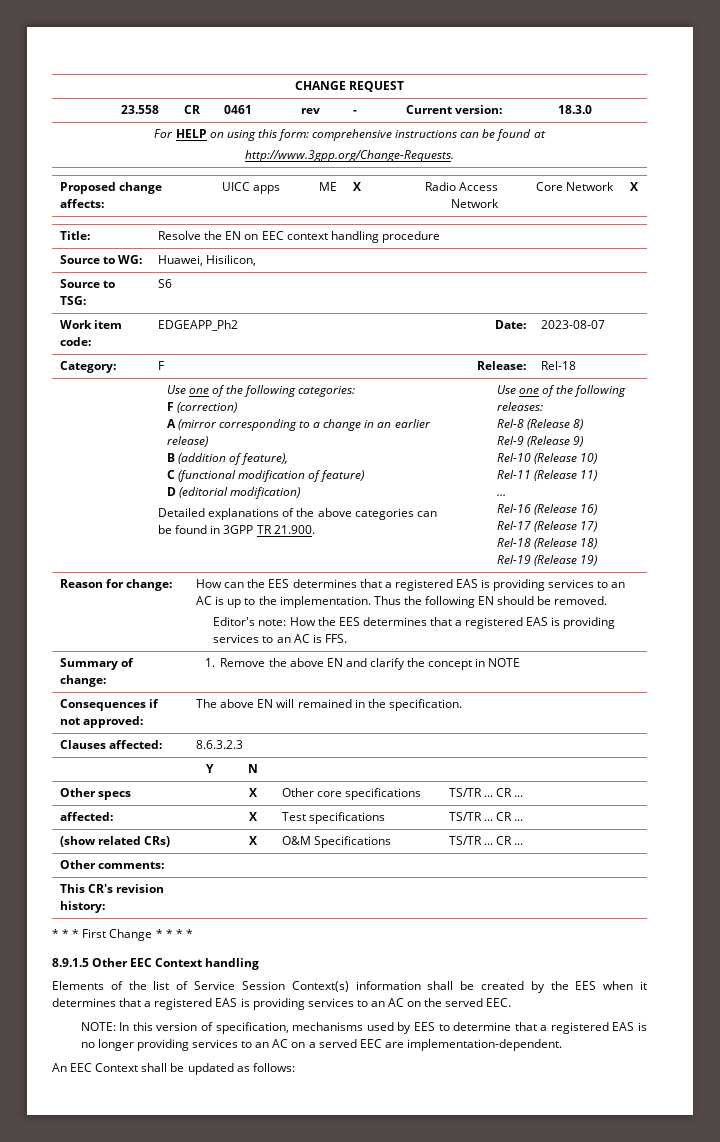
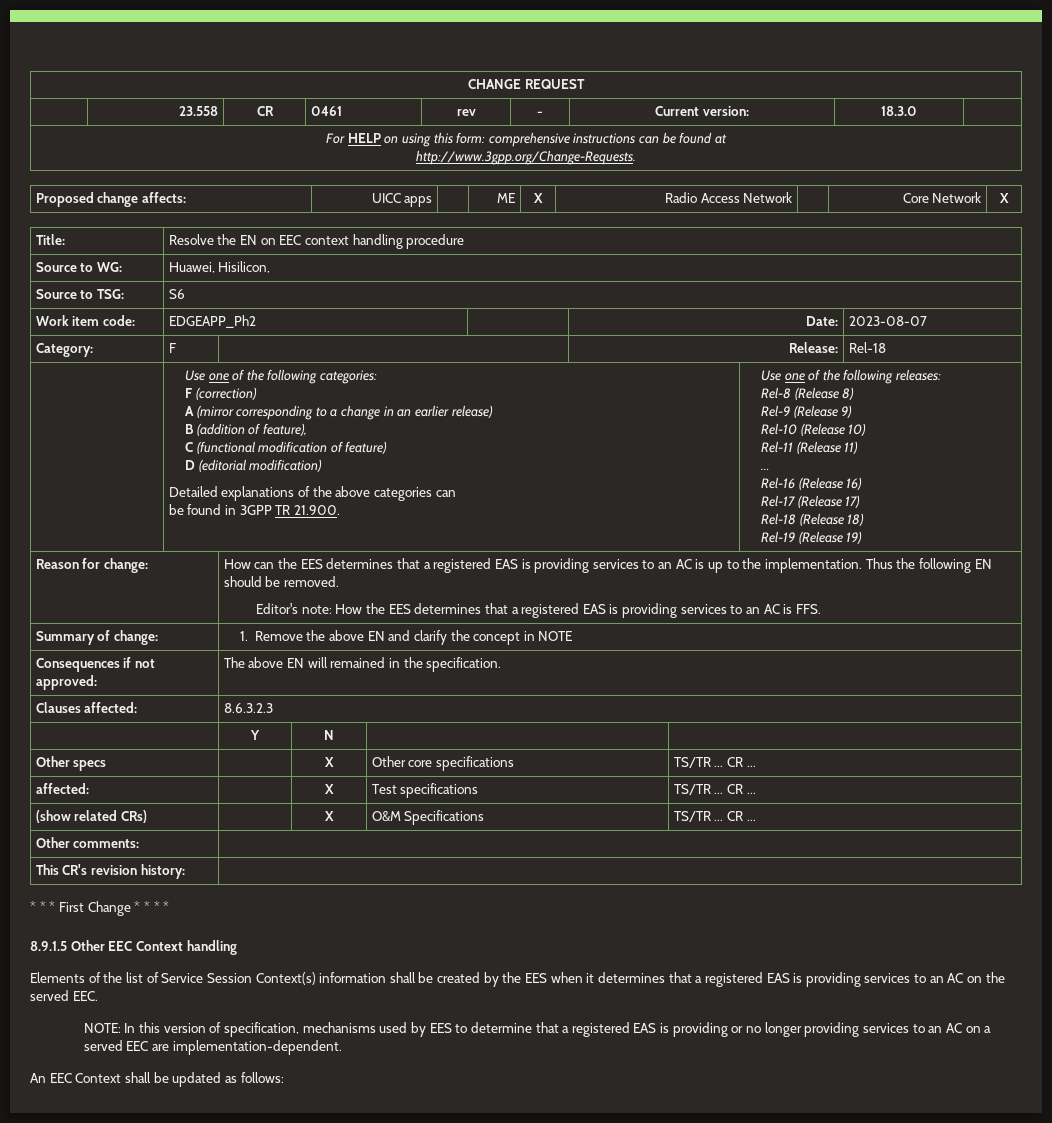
- NOTE: In this version of specification, mechanisms used by EES to determine that a registered EAS is no longer providing services to an AC on a served EEC are implementation-dependent.
+ NOTE: In this version of specification, mechanisms used by EES to determine that a registered EAS is providing or no longer providing services to an AC on a served EEC are implementation-dependent.

